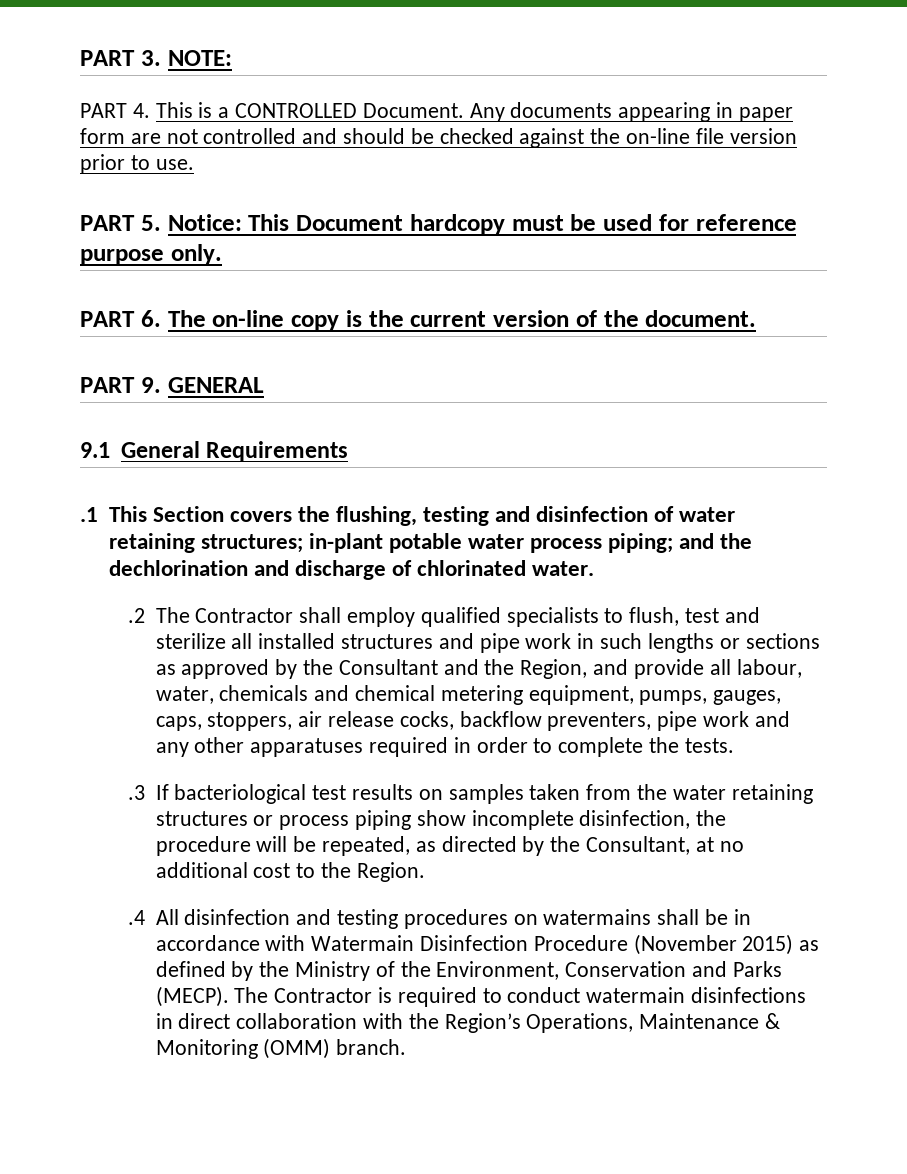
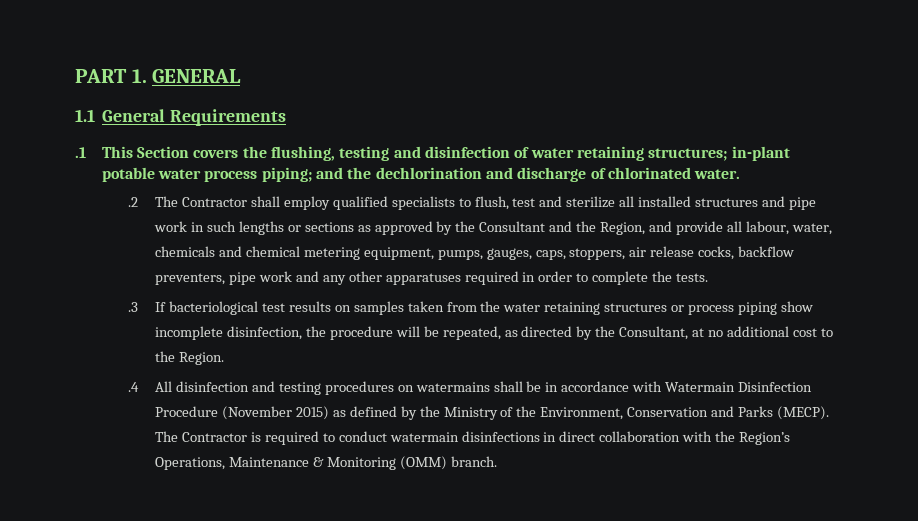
- PART 3. NOTE:
- PART 4. This is a CONTROLLED Document. Any documents appearing in paper form are not controlled and should be checked against the on-line file version prior to use.
- PART 5. Notice: This Document hardcopy must be used for reference purpose only.
- PART 6. The on-line copy is the current version of the document.
- PART 9. GENERAL
+ PART 1. GENERAL
- 9.1 General Requirements
+ 1.1 General Requirements

